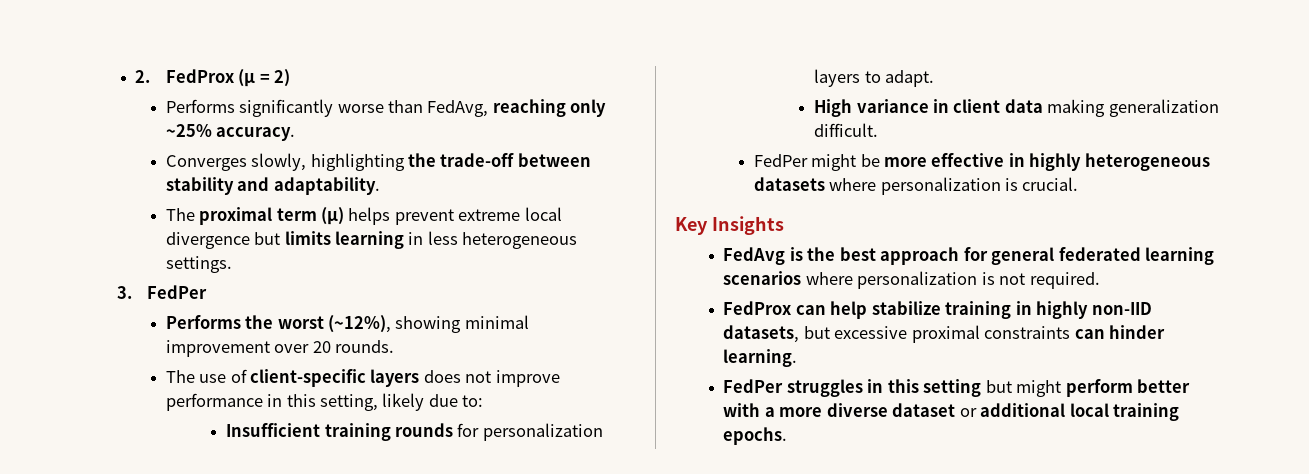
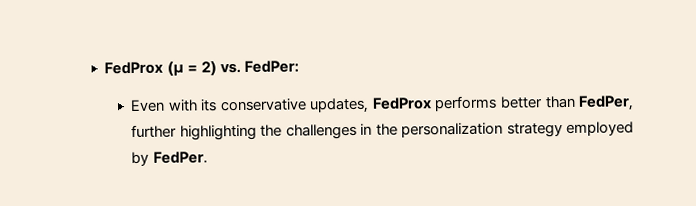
- 2. FedProx (μ = 2)
- Performs significantly worse than FedAvg, reaching only ~25% accuracy.
- Converges slowly, highlighting the trade-off between stability and adaptability.
- The proximal term (μ) helps prevent extreme local divergence but limits learning in less heterogeneous settings.
- 3. FedPer
- Performs the worst (~12%), showing minimal improvement over 20 rounds.
- The use of client-specific layers does not improve performance in this setting, likely due to:
- Insufficient training rounds for personalization layers to adapt.
- High variance in client data making generalization difficult.
- FedPer might be more effective in highly heterogeneous datasets where personalization is crucial.
- Key Insights
- FedAvg is the best approach for general federated learning scenarios where personalization is not required.
- FedProx can help stabilize training in highly non-IID datasets, but excessive proximal constraints can hinder learning.
- FedPer struggles in this setting but might perform better with a more diverse dataset or additional local training epochs.
+ FedProx (μ = 2) vs. FedPer:
+ Even with its conservative updates, FedProx performs better than FedPer, further highlighting the challenges in the personalization strategy employed by FedPer.

